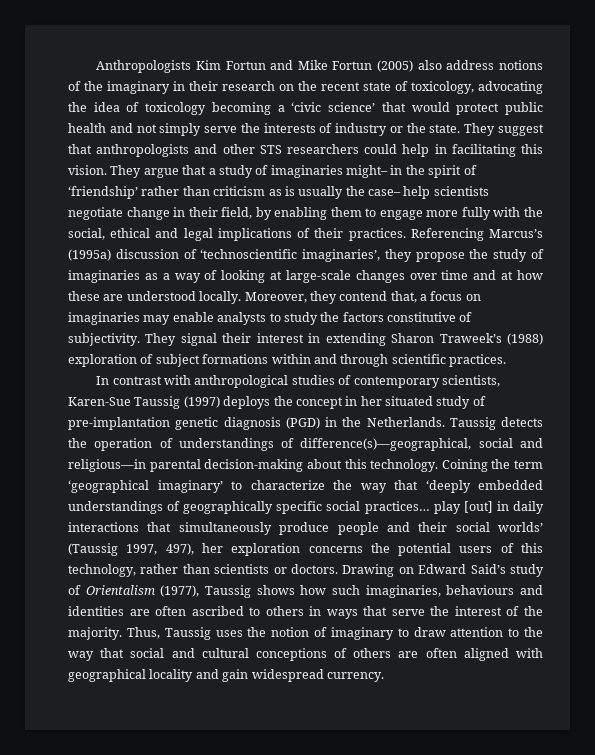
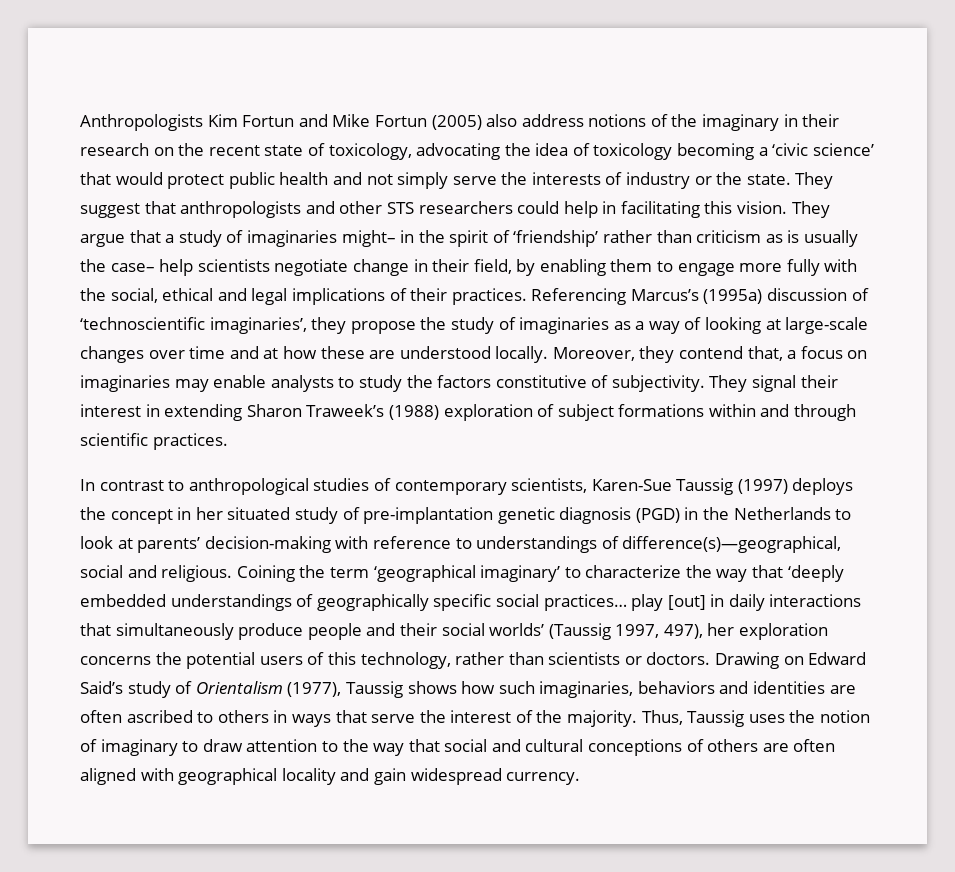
- In contrast with anthropological studies of contemporary scientists, Karen-Sue Taussig (1997) deploys the concept in her situated study of pre-implantation genetic diagnosis (PGD) in the Netherlands. Taussig detects the operation of understandings of difference(s)—geographical, social and religious—in parental decision-making about this technology.
+ In contrast to anthropological studies of contemporary scientists, Karen-Sue Taussig (1997) deploys the concept in her situated study of pre-implantation genetic diagnosis (PGD) in the Netherlands to look at parents’ decision-making with reference to understandings of difference(s)—geographical, social and religious.
- Drawing on Edward Said’s study of Orientalism (1977), Taussig shows how such imaginaries, behaviours and identities are often ascribed to others in ways that serve the interest of the majority.
+ Drawing on Edward Said’s study of Orientalism (1977), Taussig shows how such imaginaries, behaviors and identities are often ascribed to others in ways that serve the interest of the majority.

